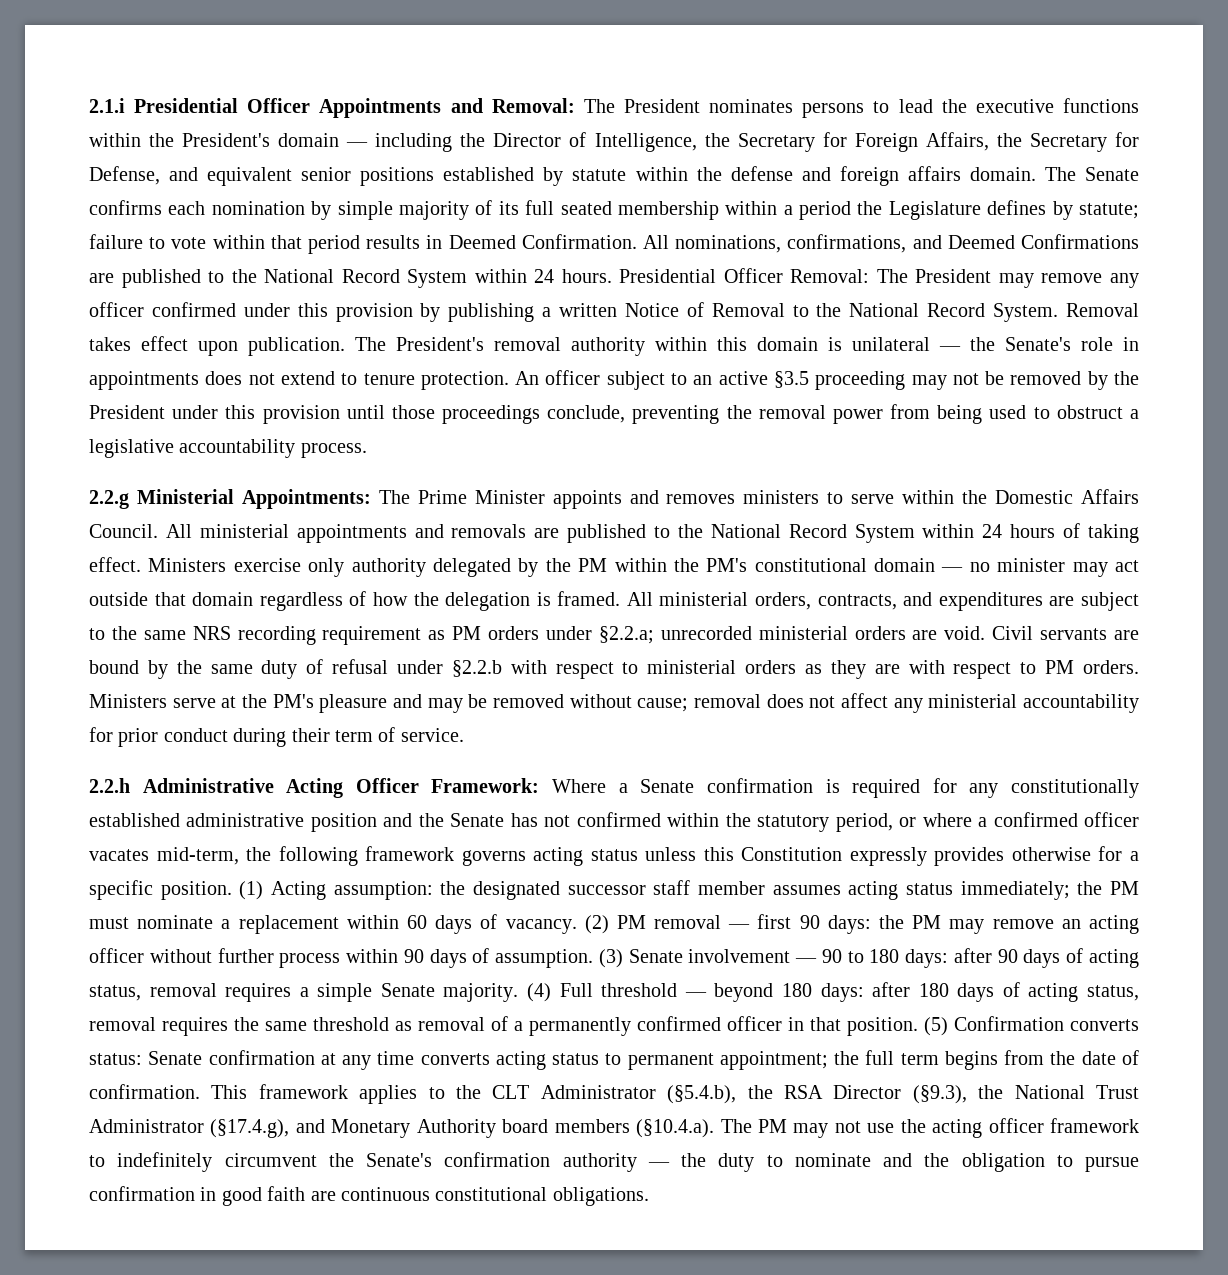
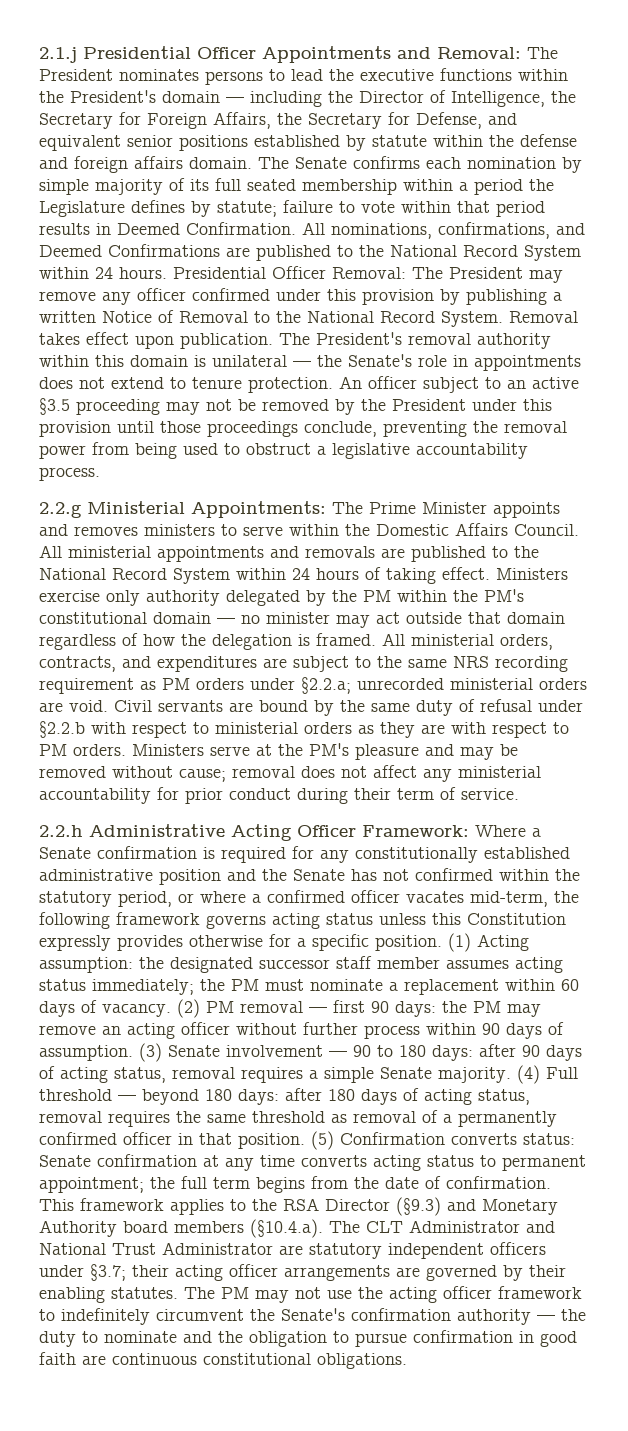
- 2.1.i Presidential Officer Appointments and Removal: The President nominates persons to lead the executive functions within the President's domain — including the Director of Intelligence, the Secretary for Foreign Affairs, the Secretary for Defense, and equivalent senior positions established by statute within the defense and foreign affairs domain.
+ 2.1.j Presidential Officer Appointments and Removal: The President nominates persons to lead the executive functions within the President's domain — including the Director of Intelligence, the Secretary for Foreign Affairs, the Secretary for Defense, and equivalent senior positions established by statute within the defense and foreign affairs domain.
- This framework applies to the CLT Administrator (§5.4.b), the RSA Director (§9.3), the National Trust Administrator (§17.4.g), and Monetary Authority board members (§10.4.a). The PM may not use the acting officer framework to indefinitely circumvent the Senate's confirmation authority — the duty to nominate and the obligation to pursue confirmation in good faith are continuous constitutional obligations.
+ This framework applies to the RSA Director (§9.3) and Monetary Authority board members (§10.4.a). The CLT Administrator and National Trust Administrator are statutory independent officers under §3.7; their acting officer arrangements are governed by their enabling statutes. The PM may not use the acting officer framework to indefinitely circumvent the Senate's confirmation authority — the duty to nominate and the obligation to pursue confirmation in good faith are continuous constitutional obligations.

